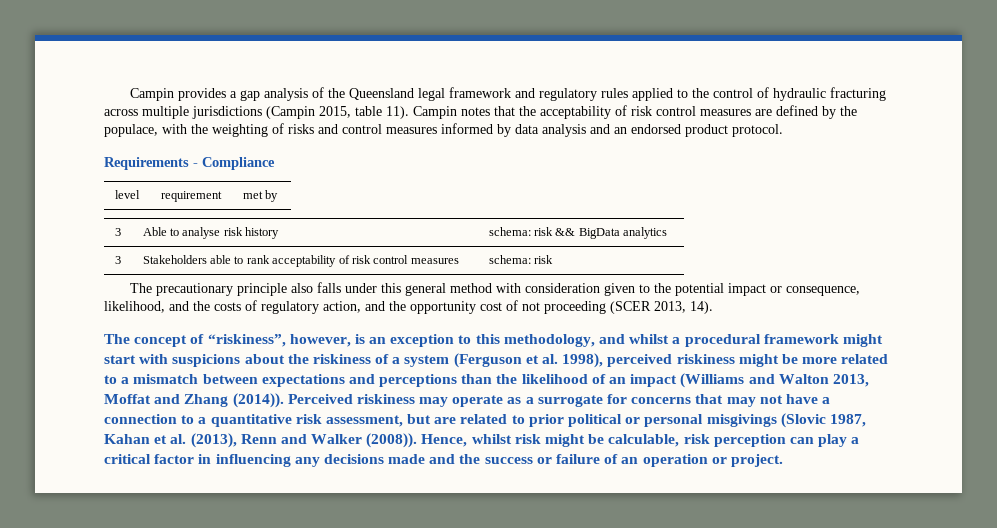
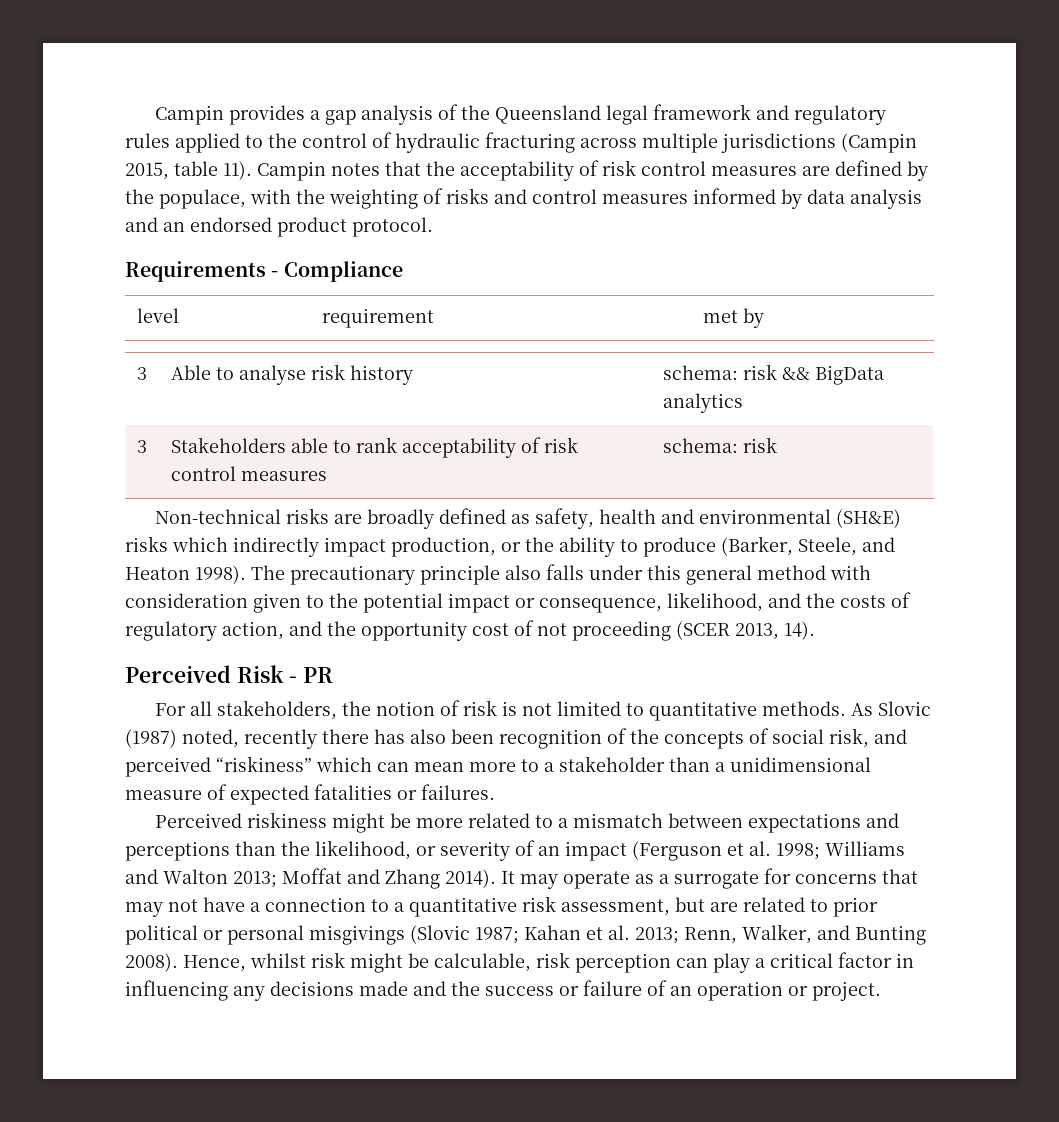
+ Non-technical risks are broadly defined as safety, health and environmental (SH&E) risks which indirectly impact production, or the ability to produce (Barker, Steele, and Heaton 1998).
- The concept of “riskiness”, however, is an exception to this methodology, and whilst a procedural framework might start with suspicions about the riskiness of a system (Ferguson et al. 1998), perceived riskiness might be more related to a mismatch between expectations and perceptions than the likelihood of an impact (Williams and Walton 2013, Moffat and Zhang (2014)). Perceived riskiness may operate as a surrogate for concerns that may not have a connection to a quantitative risk assessment, but are related to prior political or personal misgivings (Slovic 1987, Kahan et al. (2013), Renn and Walker (2008)).
+ Perceived Risk - PR
+ For all stakeholders, the notion of risk is not limited to quantitative methods. As Slovic (1987) noted, recently there has also been recognition of the concepts of social risk, and perceived “riskiness” which can mean more to a stakeholder than a unidimensional measure of expected fatalities or failures.
+ Perceived riskiness might be more related to a mismatch between expectations and perceptions than the likelihood, or severity of an impact (Ferguson et al. 1998; Williams and Walton 2013; Moffat and Zhang 2014). It may operate as a surrogate for concerns that may not have a connection to a quantitative risk assessment, but are related to prior political or personal misgivings (Slovic 1987; Kahan et al. 2013; Renn, Walker, and Bunting 2008).

